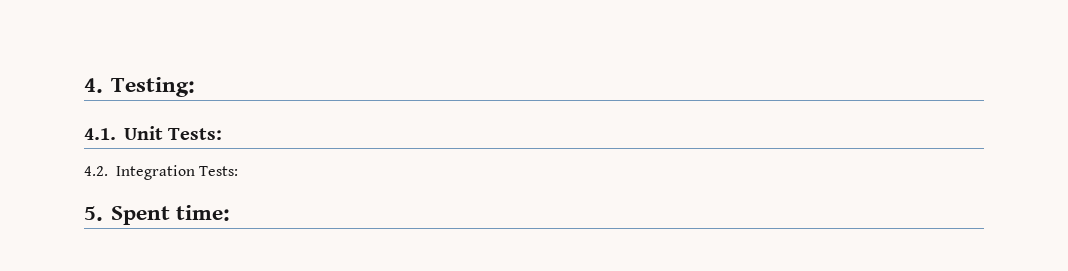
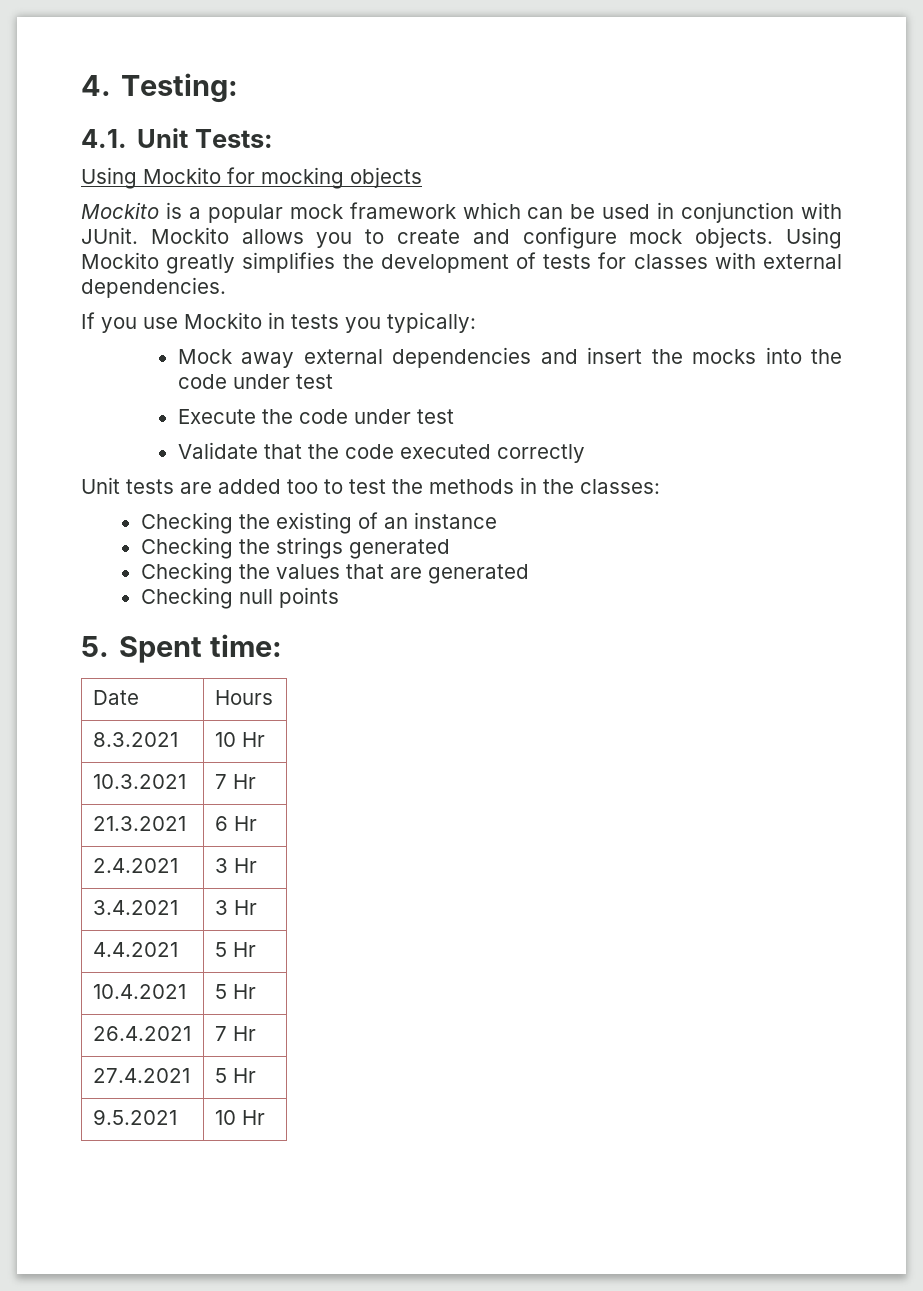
- 4.2. Integration Tests:
+ Using Mockito for mocking objects
+ Mockito is a popular mock framework which can be used in conjunction with JUnit. Mockito allows you to create and configure mock objects. Using Mockito greatly simplifies the development of tests for classes with external dependencies.
+ If you use Mockito in tests you typically:
+ Mock away external dependencies and insert the mocks into the code under test
+ Execute the code under test
+ Validate that the code executed correctly
+ Unit tests are added too to test the methods in the classes:
+ Checking the existing of an instance
+ Checking the strings generated
+ Checking the values that are generated
+ Checking null points
  5. Spent time:
+ Date | Hours
+ 8.3.2021 | 10 Hr
+ 10.3.2021 | 7 Hr
+ 21.3.2021 | 6 Hr
+ 2.4.2021 | 3 Hr
+ 3.4.2021 | 3 Hr
+ 4.4.2021 | 5 Hr
+ 10.4.2021 | 5 Hr
+ 26.4.2021 | 7 Hr
+ 27.4.2021 | 5 Hr
+ 9.5.2021 | 10 Hr

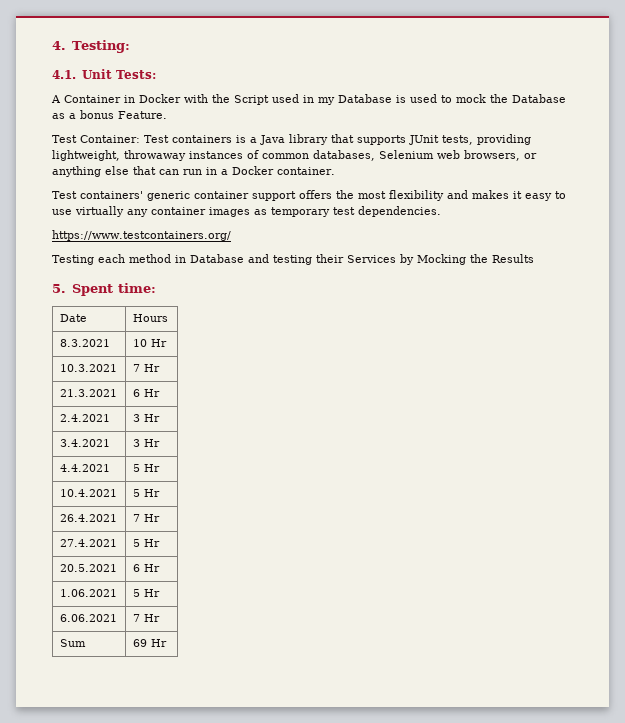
- Using Mockito for mocking objects
- Mockito is a popular mock framework which can be used in conjunction with JUnit. Mockito allows you to create and configure mock objects. Using Mockito greatly simplifies the development of tests for classes with external dependencies.
- If you use Mockito in tests you typically:
- Mock away external dependencies and insert the mocks into the code under test
- Execute the code under test
- Validate that the code executed correctly
- Unit tests are added too to test the methods in the classes:
- Checking the existing of an instance
- Checking the strings generated
- Checking the values that are generated
- Checking null points
+ A Container in Docker with the Script used in my Database is used to mock the Database as a bonus Feature.
+ Test Container: Test containers is a Java library that supports JUnit tests, providing lightweight, throwaway instances of common databases, Selenium web browsers, or anything else that can run in a Docker container.
+ Test containers' generic container support offers the most flexibility and makes it easy to use virtually any container images as temporary test dependencies.
+ https://www.testcontainers.org/
+ Testing each method in Database and testing their Services by Mocking the Results
- 9.5.2021 | 10 Hr
+ 20.5.2021 | 6 Hr
+ 1.06.2021 | 5 Hr
+ 6.06.2021 | 7 Hr
+ Sum | 69 Hr

